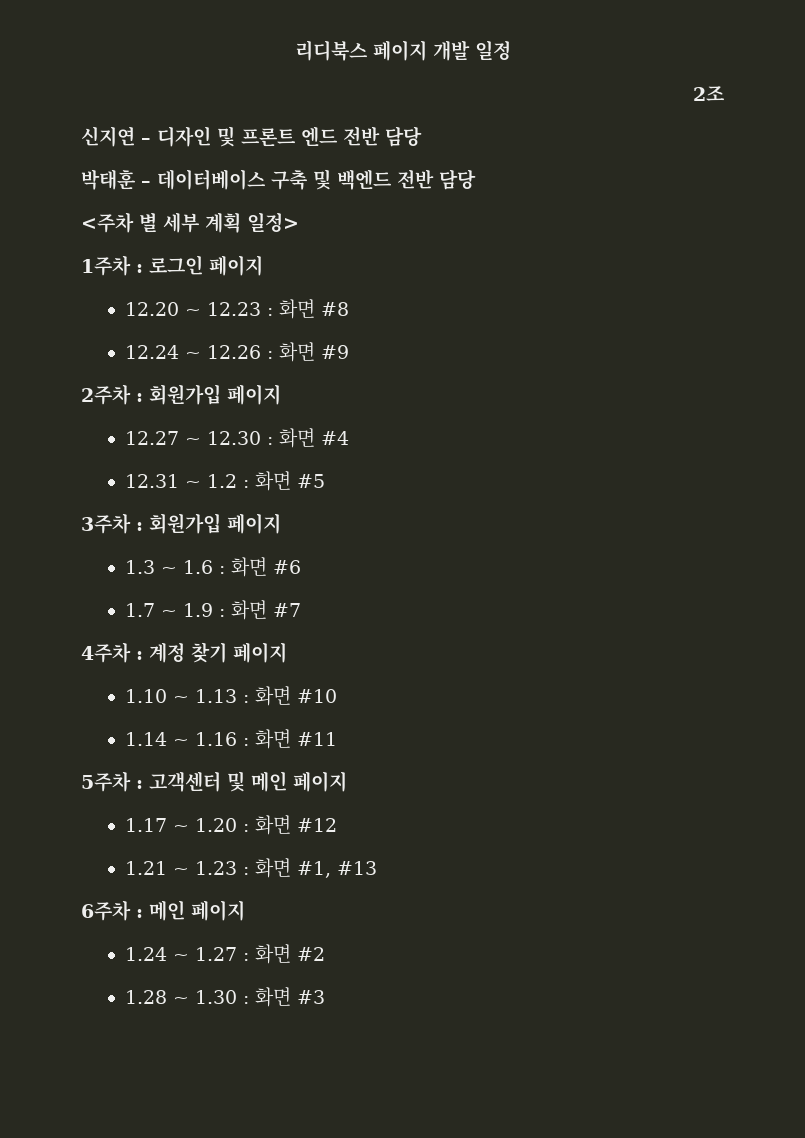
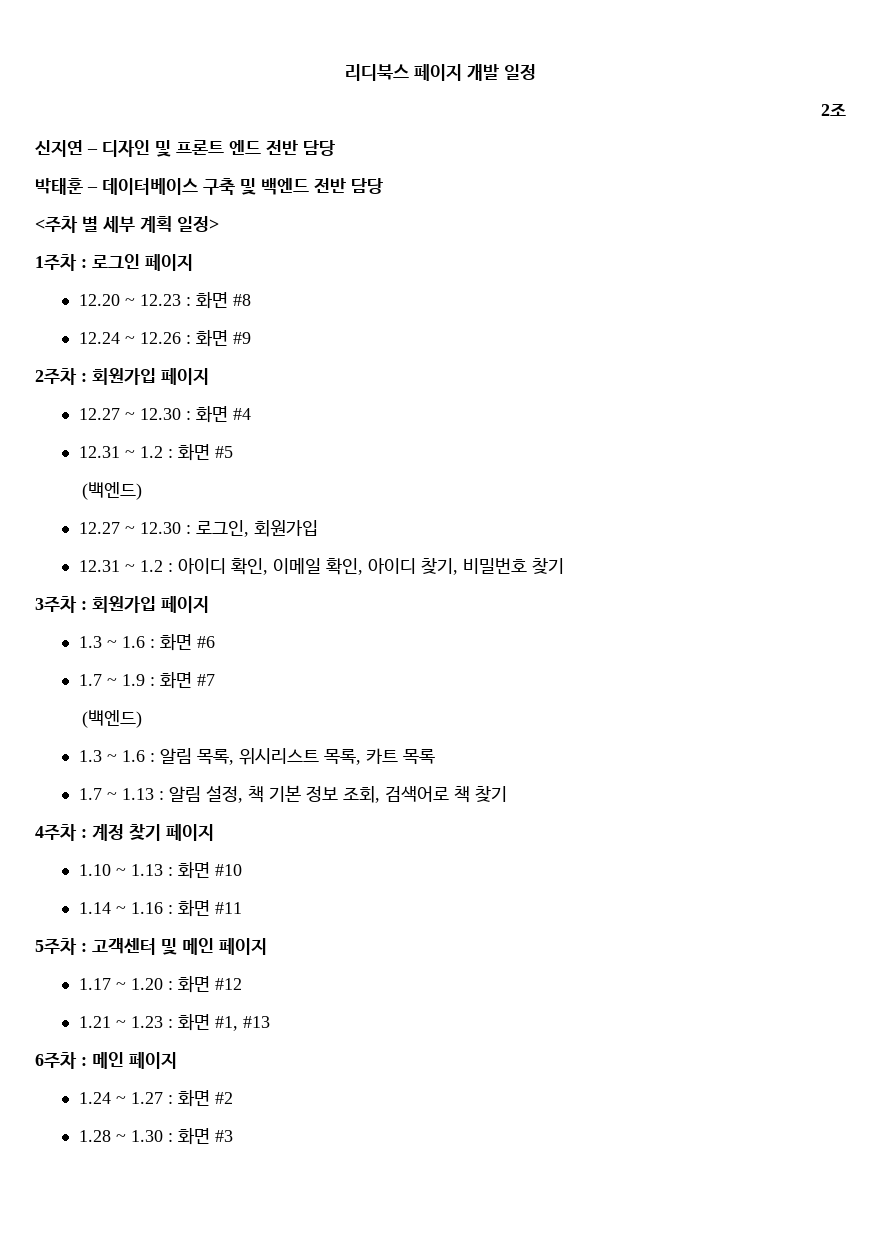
  12.31 ~ 1.2 : 화면 #5
+ (백엔드)
+ 12.27 ~ 12.30 : 로그인, 회원가입
+ 12.31 ~ 1.2 : 아이디 확인, 이메일 확인, 아이디 찾기, 비밀번호 찾기
  1.7 ~ 1.9 : 화면 #7
+ (백엔드)
+ 1.3 ~ 1.6 : 알림 목록, 위시리스트 목록, 카트 목록
+ 1.7 ~ 1.13 : 알림 설정, 책 기본 정보 조회, 검색어로 책 찾기

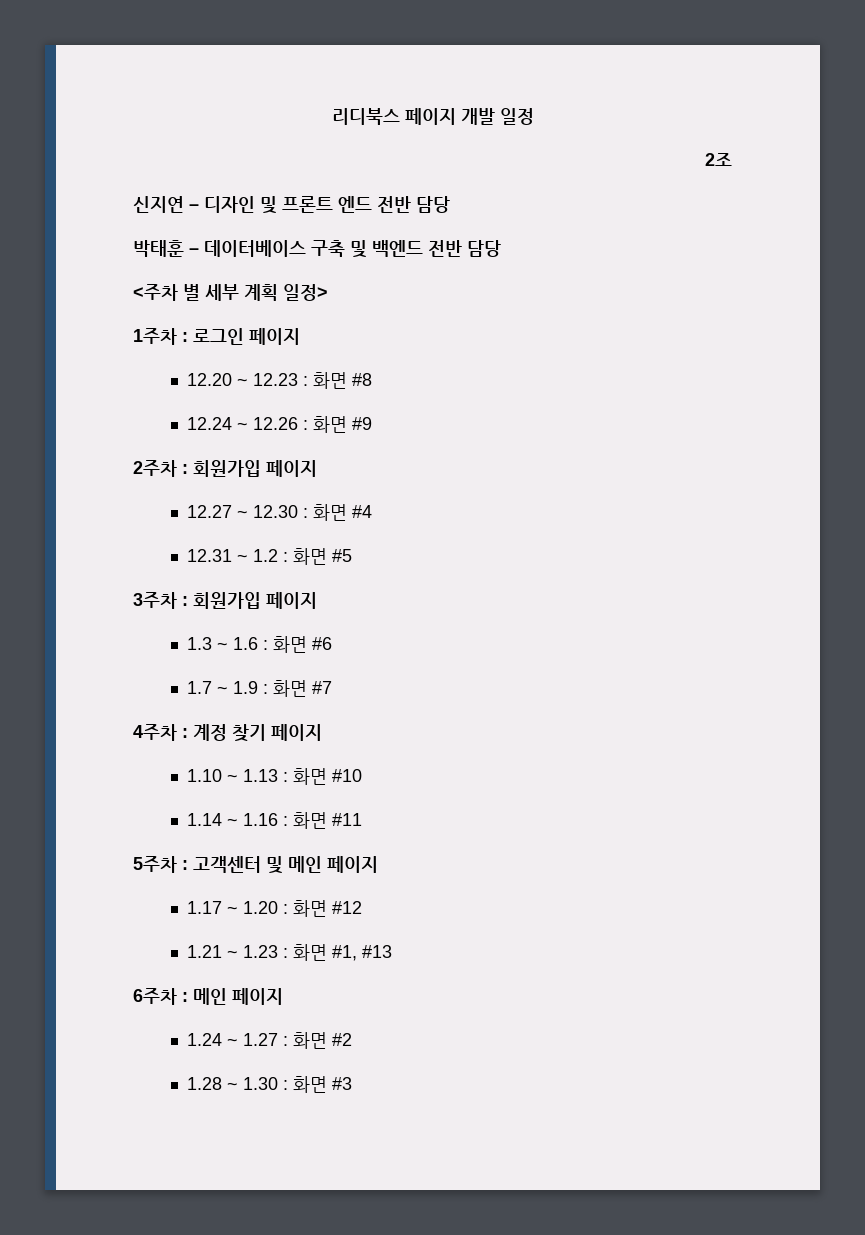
  12.31 ~ 1.2 : 화면 #5
- (백엔드)
- 12.27 ~ 12.30 : 로그인, 회원가입
- 12.31 ~ 1.2 : 아이디 확인, 이메일 확인, 아이디 찾기, 비밀번호 찾기
  1.7 ~ 1.9 : 화면 #7
- (백엔드)
- 1.3 ~ 1.6 : 알림 목록, 위시리스트 목록, 카트 목록
- 1.7 ~ 1.13 : 알림 설정, 책 기본 정보 조회, 검색어로 책 찾기

